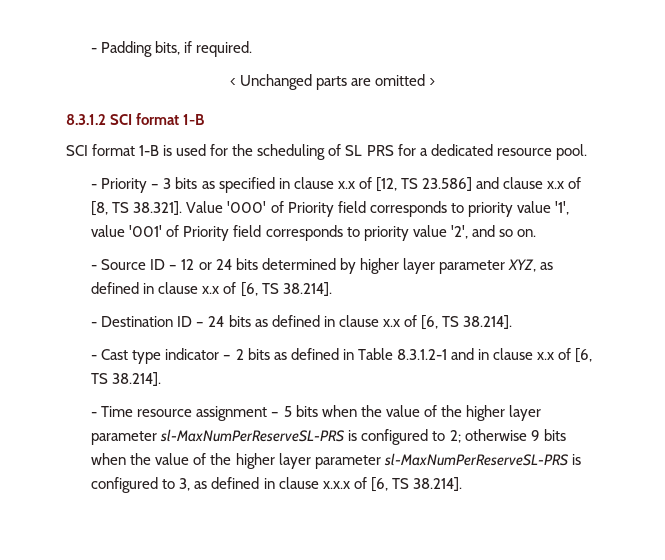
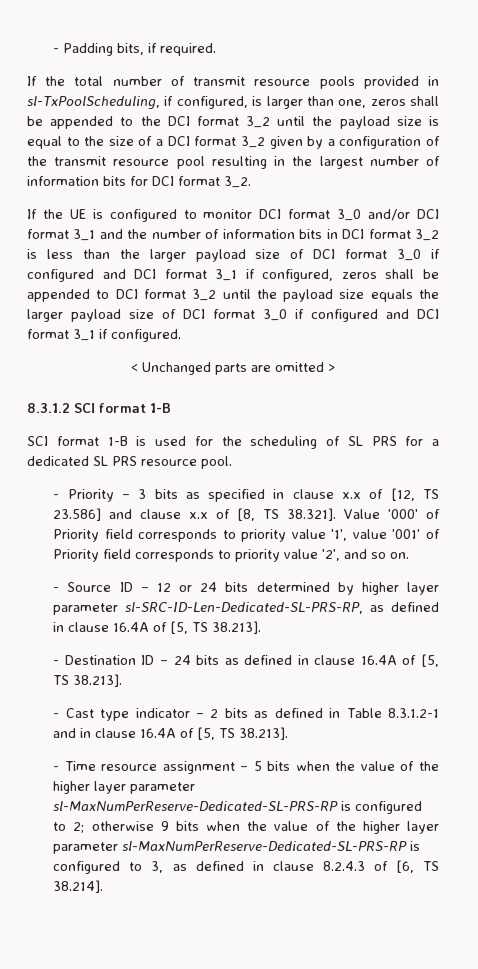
+ If the total number of transmit resource pools provided in sl-TxPoolScheduling, if configured, is larger than one, zeros shall be appended to the DCI format 3_2 until the payload size is equal to the size of a DCI format 3_2 given by a configuration of the transmit resource pool resulting in the largest number of information bits for DCI format 3_2.
+ If the UE is configured to monitor DCI format 3_0 and/or DCI format 3_1 and the number of information bits in DCI format 3_2 is less than the larger payload size of DCI format 3_0 if configured and DCI format 3_1 if configured, zeros shall be appended to DCI format 3_2 until the payload size equals the larger payload size of DCI format 3_0 if configured and DCI format 3_1 if configured.
- SCI format 1-B is used for the scheduling of SL PRS for a dedicated resource pool.
+ SCI format 1-B is used for the scheduling of SL PRS for a dedicated SL PRS resource pool.
- - Source ID – 12 or 24 bits determined by higher layer parameter XYZ, as defined in clause x.x of [6, TS 38.214].
+ - Source ID – 12 or 24 bits determined by higher layer parameter sl-SRC-ID-Len-Dedicated-SL-PRS-RP, as defined in clause 16.4A of [5, TS 38.213].
- - Destination ID – 24 bits as defined in clause x.x of [6, TS 38.214].
+ - Destination ID – 24 bits as defined in clause 16.4A of [5, TS 38.213].
- - Cast type indicator – 2 bits as defined in Table 8.3.1.2-1 and in clause x.x of [6, TS 38.214].
+ - Cast type indicator – 2 bits as defined in Table 8.3.1.2-1 and in clause 16.4A of [5, TS 38.213].
- - Time resource assignment – 5 bits when the value of the higher layer parameter sl-MaxNumPerReserveSL-PRS is configured to 2; otherwise 9 bits when the value of the higher layer parameter sl-MaxNumPerReserveSL-PRS is configured to 3, as defined in clause x.x.x of [6, TS 38.214].
+ - Time resource assignment – 5 bits when the value of the higher layer parameter sl-MaxNumPerReserve-Dedicated-SL-PRS-RP is configured to 2; otherwise 9 bits when the value of the higher layer parameter sl-MaxNumPerReserve-Dedicated-SL-PRS-RP is configured to 3, as defined in clause 8.2.4.3 of [6, TS 38.214].

